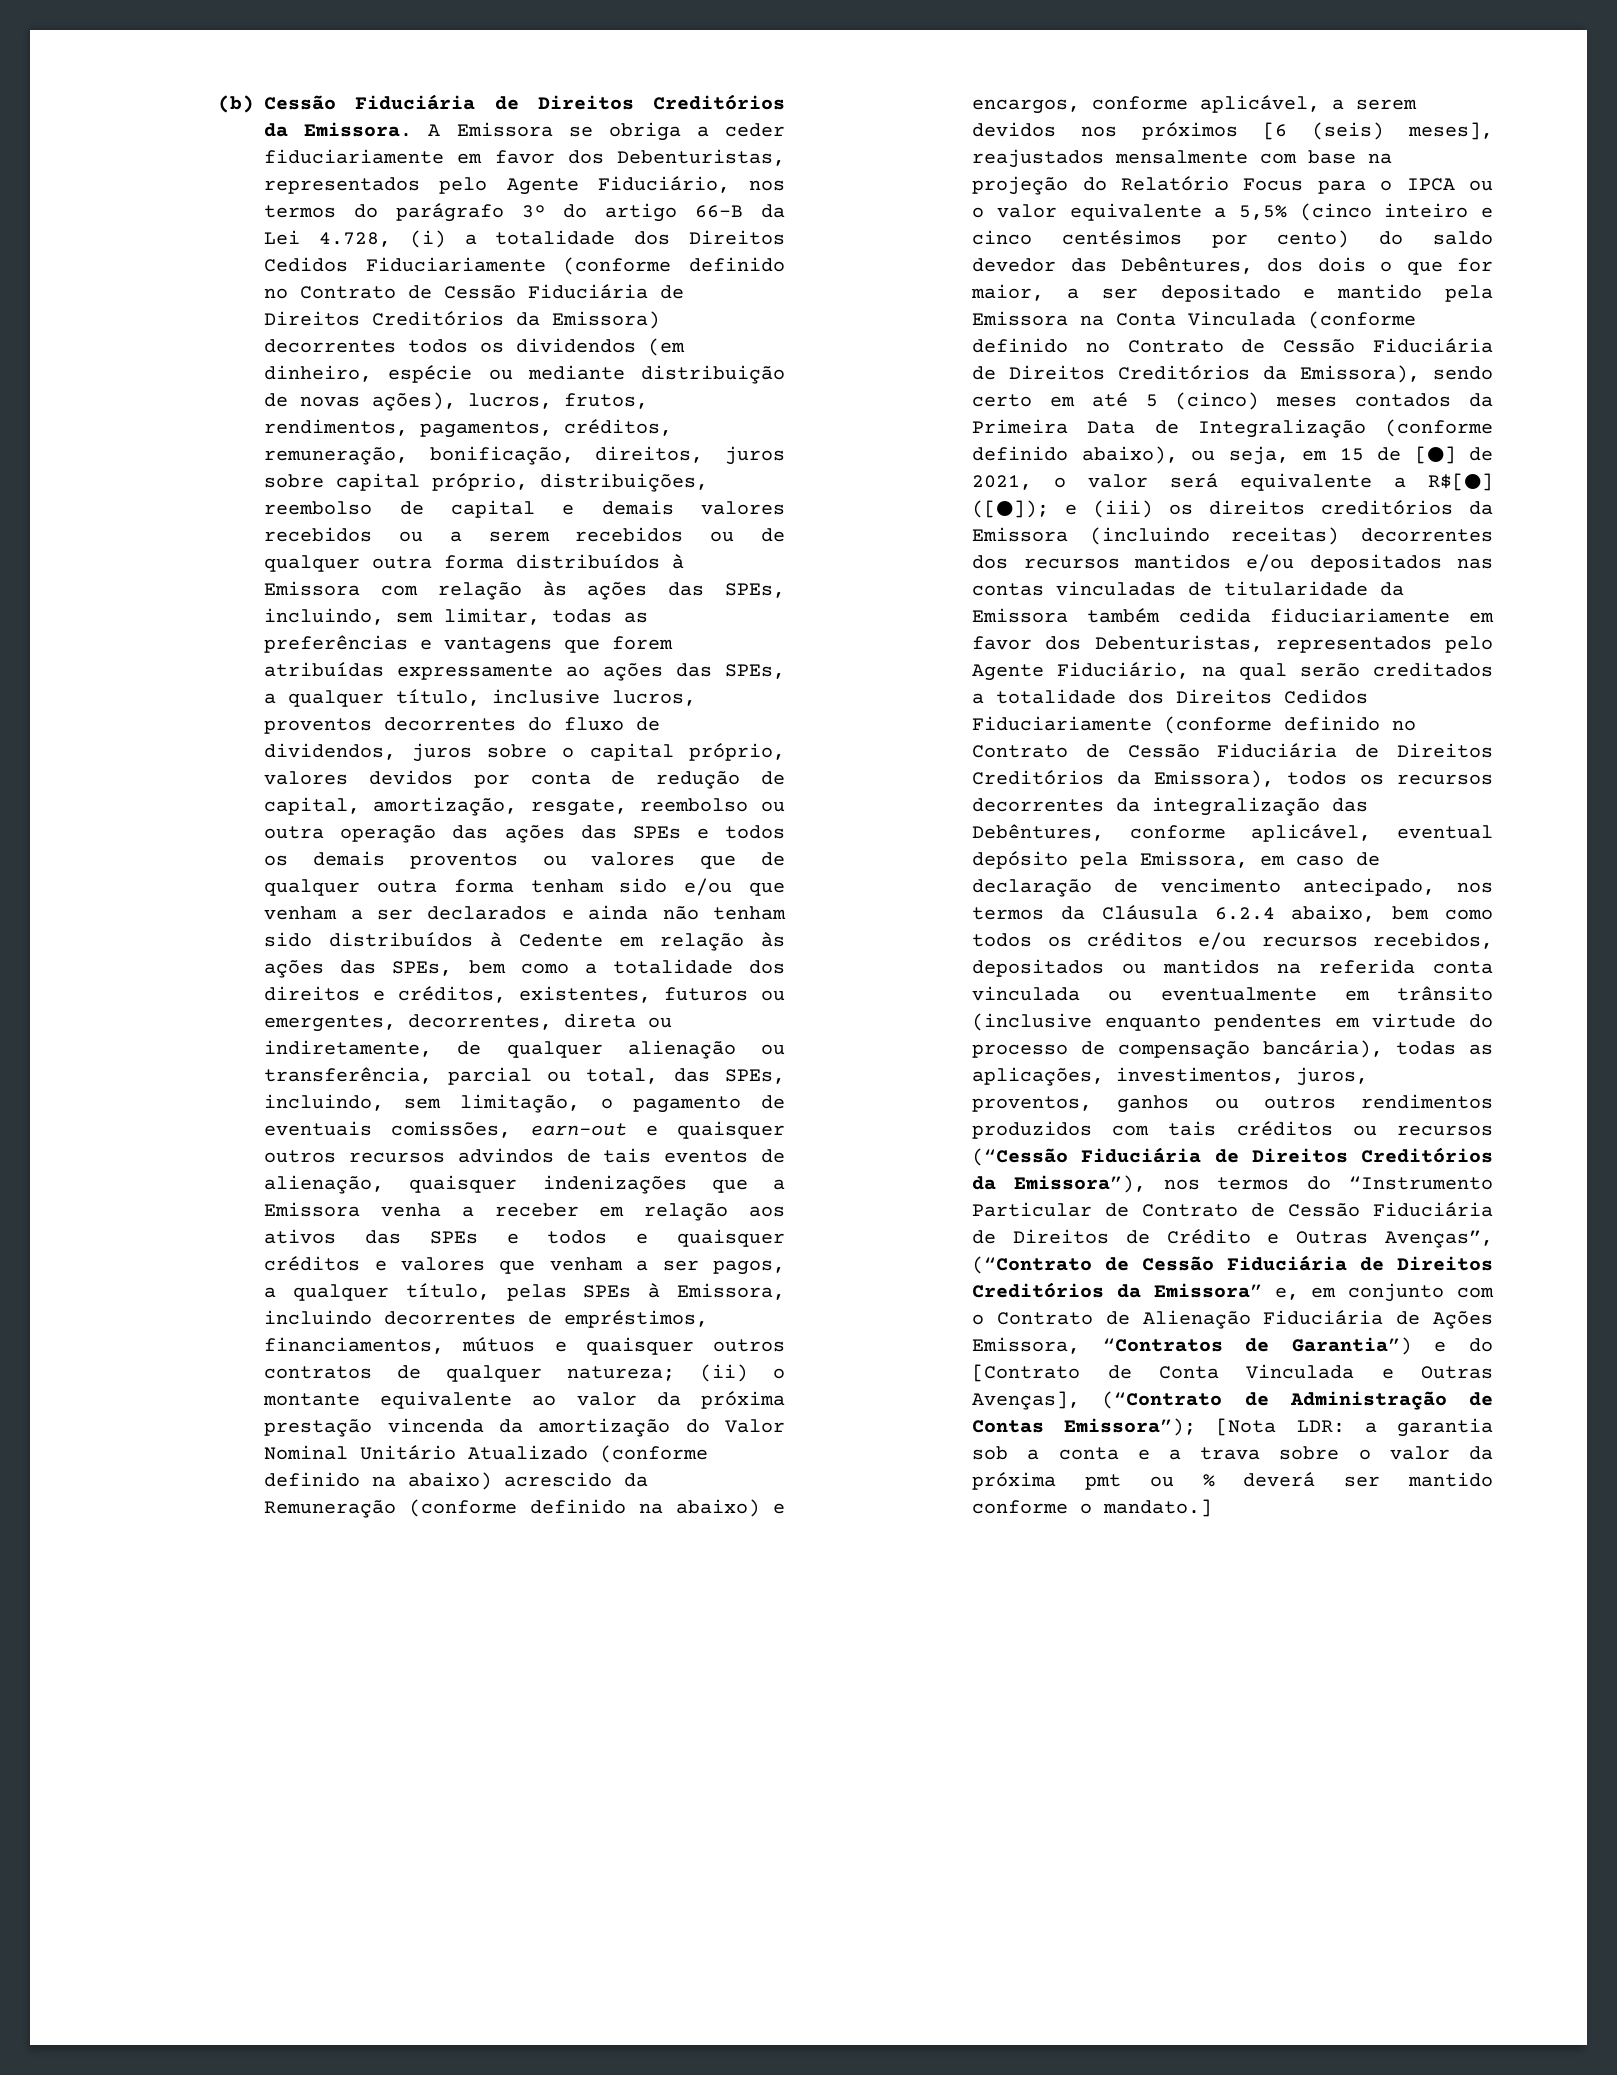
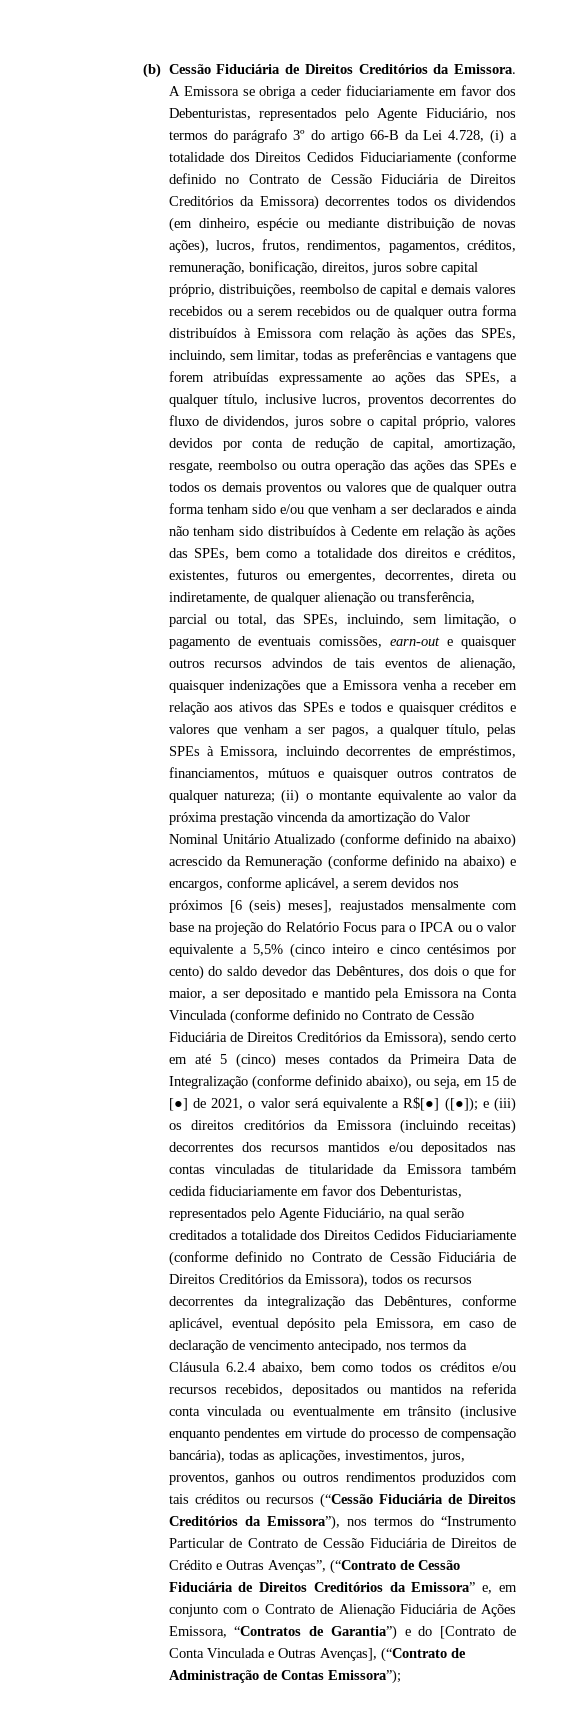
- [Nota LDR: a garantia sob a conta e a trava sobre o valor da próxima pmt ou % deverá ser mantido conforme o mandato.]

